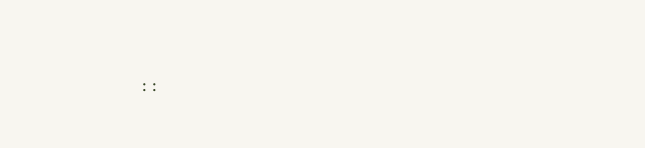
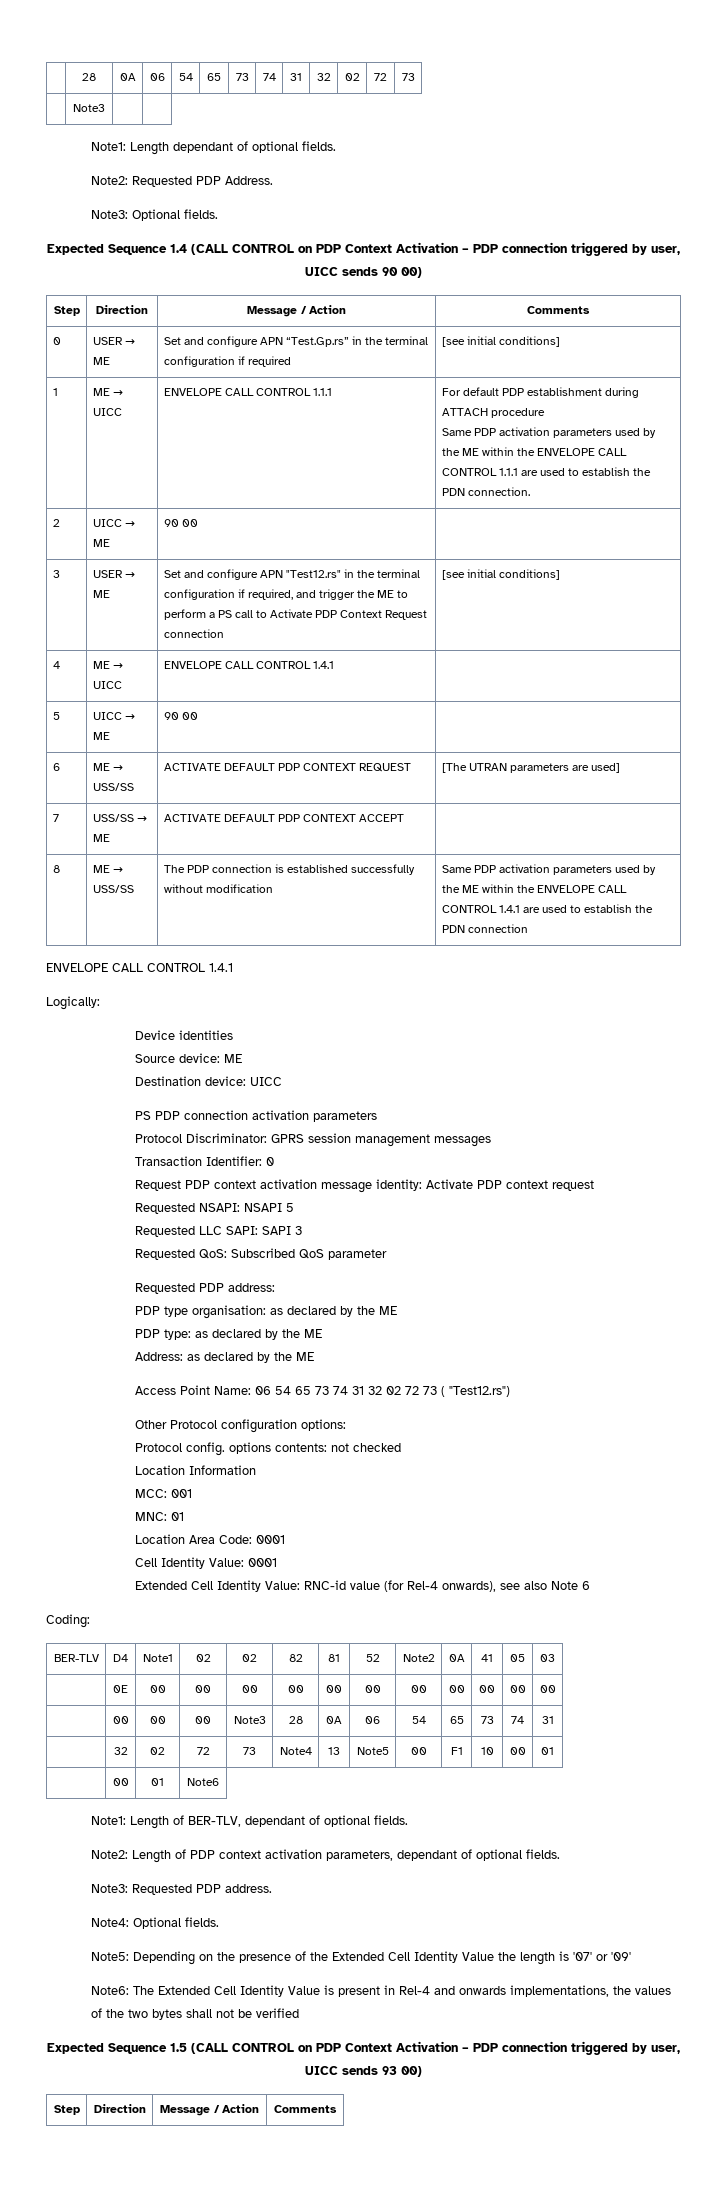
- : :
+ | 28 | 0A | 06 | 54 | 65 | 73 | 74 | 31 | 32 | 02 | 72 | 73
+ | Note3 | |
+ Note1: Length dependant of optional fields.
+ Note2: Requested PDP Address.
+ Note3: Optional fields.
+ Expected Sequence 1.4 (CALL CONTROL on PDP Context Activation – PDP connection triggered by user, UICC sends 90 00)
+ Step | Direction | Message / Action | Comments
+ 0 | USER → ME | Set and configure APN “Test.Gp.rs” in the terminal configuration if required | [see initial conditions]
+ 1 | ME → UICC | ENVELOPE CALL CONTROL 1.1.1 | For default PDP establishment during ATTACH procedure
+ Same PDP activation parameters used by the ME within the ENVELOPE CALL CONTROL 1.1.1 are used to establish the PDN connection.
+ 2 | UICC → ME | 90 00 |
+ 3 | USER → ME | Set and configure APN "Test12.rs" in the terminal configuration if required, and trigger the ME to perform a PS call to Activate PDP Context Request connection | [see initial conditions]
+ 4 | ME → UICC | ENVELOPE CALL CONTROL 1.4.1 |
+ 5 | UICC → ME | 90 00 |
+ 6 | ME → USS/SS | ACTIVATE DEFAULT PDP CONTEXT REQUEST | [The UTRAN parameters are used]
+ 7 | USS/SS → ME | ACTIVATE DEFAULT PDP CONTEXT ACCEPT |
+ 8 | ME → USS/SS | The PDP connection is established successfully without modification | Same PDP activation parameters used by the ME within the ENVELOPE CALL CONTROL 1.4.1 are used to establish the PDN connection
+ ENVELOPE CALL CONTROL 1.4.1
+ Logically:
+ Device identities
+ Source device: ME
+ Destination device: UICC
+ PS PDP connection activation parameters
+ Protocol Discriminator: GPRS session management messages
+ Transaction Identifier: 0
+ Request PDP context activation message identity: Activate PDP context request
+ Requested NSAPI: NSAPI 5
+ Requested LLC SAPI: SAPI 3
+ Requested QoS: Subscribed QoS parameter
+ Requested PDP address:
+ PDP type organisation: as declared by the ME
+ PDP type: as declared by the ME
+ Address: as declared by the ME
+ Access Point Name: 06 54 65 73 74 31 32 02 72 73 ( "Test12.rs")
+ Other Protocol configuration options:
+ Protocol config. options contents: not checked
+ Location Information
+ MCC: 001
+ MNC: 01
+ Location Area Code: 0001
+ Cell Identity Value: 0001
+ Extended Cell Identity Value: RNC-id value (for Rel-4 onwards), see also Note 6
+ Coding:
+ BER-TLV | D4 | Note1 | 02 | 02 | 82 | 81 | 52 | Note2 | 0A | 41 | 05 | 03
+ | 0E | 00 | 00 | 00 | 00 | 00 | 00 | 00 | 00 | 00 | 00 | 00
+ | 00 | 00 | 00 | Note3 | 28 | 0A | 06 | 54 | 65 | 73 | 74 | 31
+ | 32 | 02 | 72 | 73 | Note4 | 13 | Note5 | 00 | F1 | 10 | 00 | 01
+ | 00 | 01 | Note6
+ Note1: Length of BER-TLV, dependant of optional fields.
+ Note2: Length of PDP context activation parameters, dependant of optional fields.
+ Note3: Requested PDP address.
+ Note4: Optional fields.
+ Note5: Depending on the presence of the Extended Cell Identity Value the length is '07' or '09'
+ Note6: The Extended Cell Identity Value is present in Rel-4 and onwards implementations, the values of the two bytes shall not be verified
+ Expected Sequence 1.5 (CALL CONTROL on PDP Context Activation – PDP connection triggered by user, UICC sends 93 00)
+ Step | Direction | Message / Action | Comments

